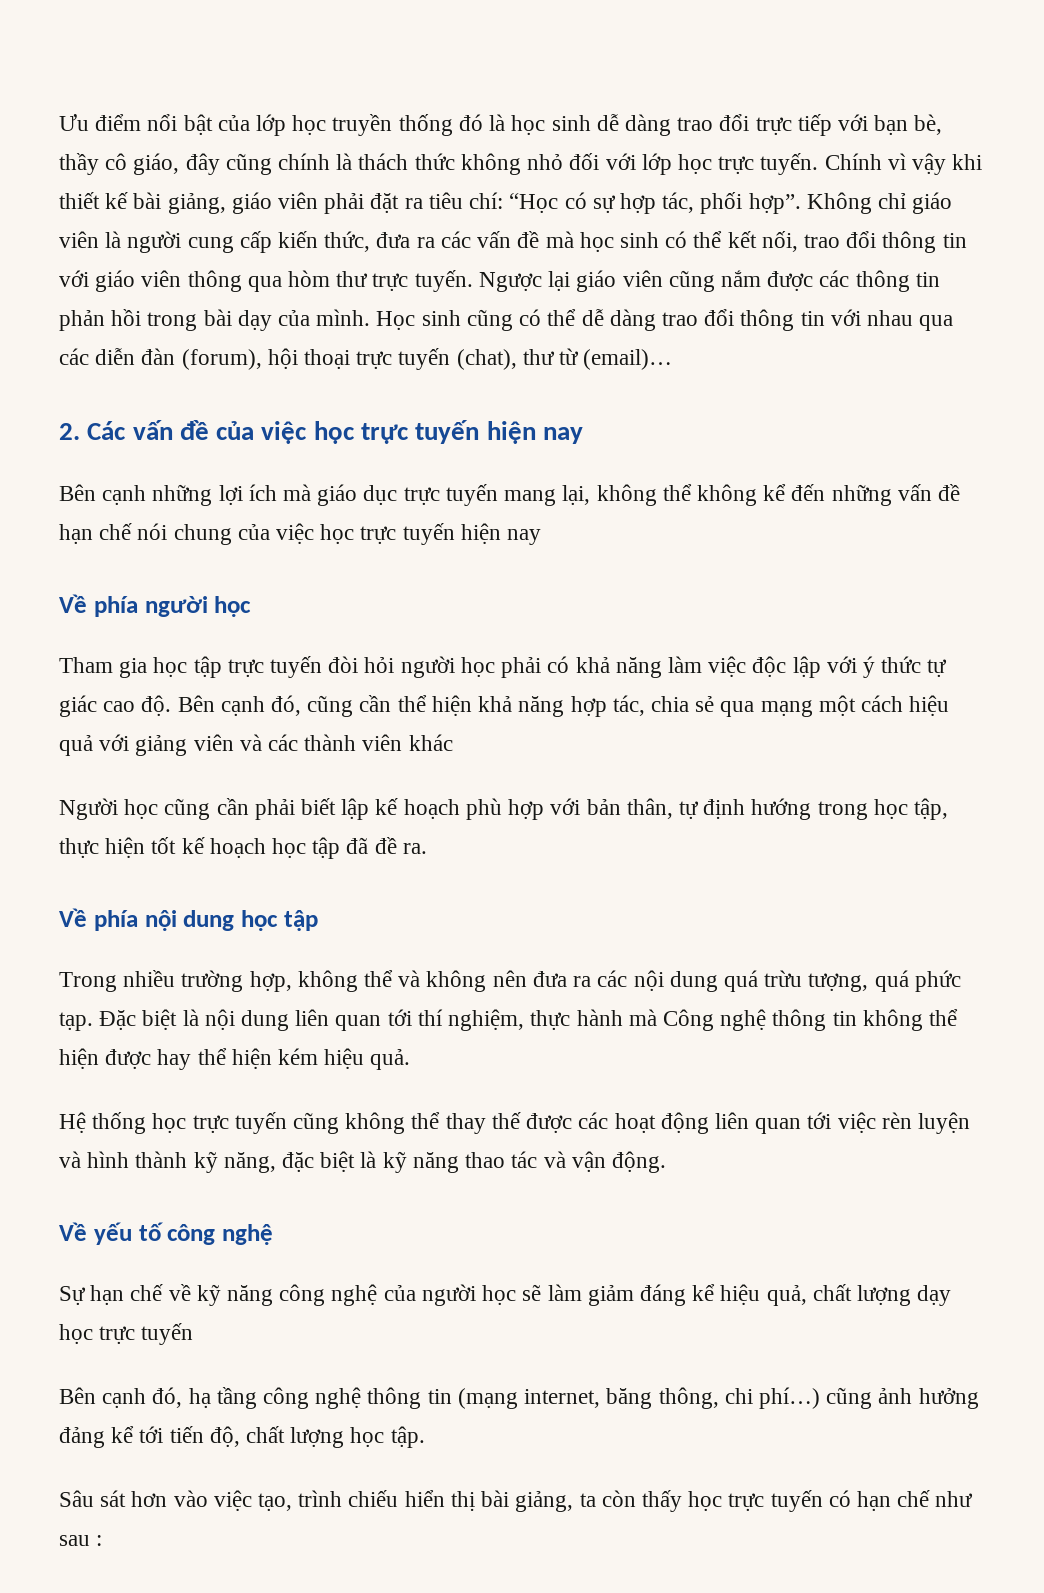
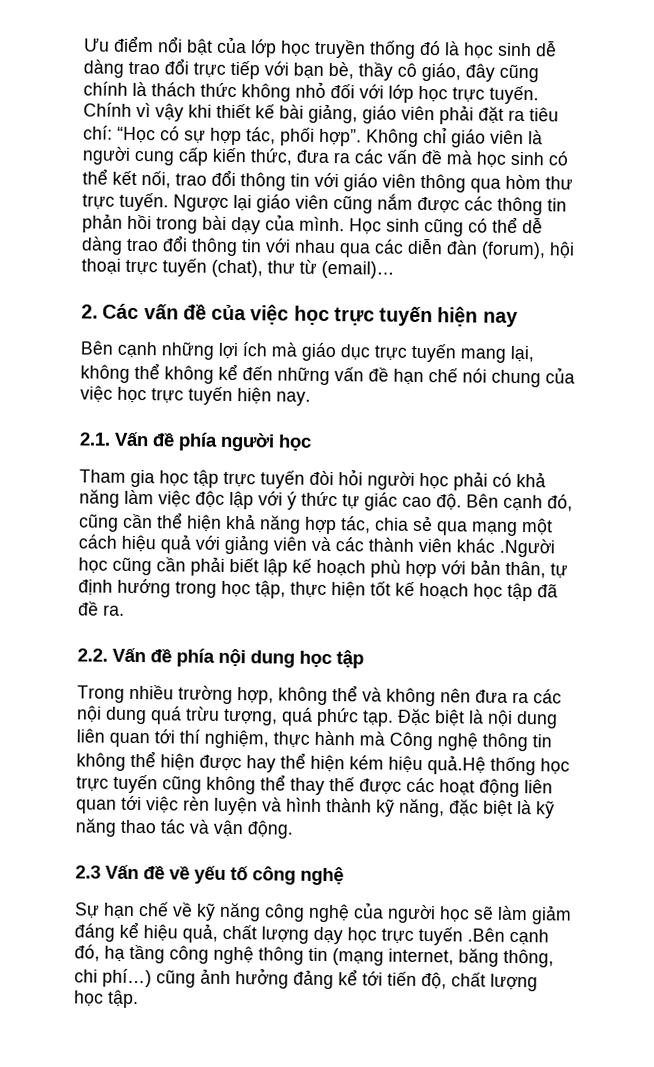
- Bên cạnh những lợi ích mà giáo dục trực tuyến mang lại, không thể không kể đến những vấn đề hạn chế nói chung của việc học trực tuyến hiện nay
- Về phía người học
+ Bên cạnh những lợi ích mà giáo dục trực tuyến mang lại, không thể không kể đến những vấn đề hạn chế nói chung của việc học trực tuyến hiện nay.
+ 2.1. Vấn đề phía người học
- Bên cạnh đó, cũng cần thể hiện khả năng hợp tác, chia sẻ qua mạng một cách hiệu quả với giảng viên và các thành viên khác
- Người học cũng cần phải biết lập kế hoạch phù hợp với bản thân, tự định hướng trong học tập, thực hiện tốt kế hoạch học tập đã đề ra.
+ Bên cạnh đó, cũng cần thể hiện khả năng hợp tác, chia sẻ qua mạng một cách hiệu quả với giảng viên và các thành viên khác .Người học cũng cần phải biết lập kế hoạch phù hợp với bản thân, tự định hướng trong học tập, thực hiện tốt kế hoạch học tập đã đề ra.
- Về phía nội dung học tập
+ 2.2. Vấn đề phía nội dung học tập
- Đặc biệt là nội dung liên quan tới thí nghiệm, thực hành mà Công nghệ thông tin không thể hiện được hay thể hiện kém hiệu quả.
- Hệ thống học trực tuyến cũng không thể thay thế được các hoạt động liên quan tới việc rèn luyện và hình thành kỹ năng, đặc biệt là kỹ năng thao tác và vận động.
+ Đặc biệt là nội dung liên quan tới thí nghiệm, thực hành mà Công nghệ thông tin không thể hiện được hay thể hiện kém hiệu quả.Hệ thống học trực tuyến cũng không thể thay thế được các hoạt động liên quan tới việc rèn luyện và hình thành kỹ năng, đặc biệt là kỹ năng thao tác và vận động.
- Về yếu tố công nghệ
+ 2.3 Vấn đề về yếu tố công nghệ
- Sự hạn chế về kỹ năng công nghệ của người học sẽ làm giảm đáng kể hiệu quả, chất lượng dạy học trực tuyến
- Bên cạnh đó, hạ tầng công nghệ thông tin (mạng internet, băng thông, chi phí…) cũng ảnh hưởng đảng kể tới tiến độ, chất lượng học tập.
+ Sự hạn chế về kỹ năng công nghệ của người học sẽ làm giảm đáng kể hiệu quả, chất lượng dạy học trực tuyến .Bên cạnh đó, hạ tầng công nghệ thông tin (mạng internet, băng thông, chi phí…) cũng ảnh hưởng đảng kể tới tiến độ, chất lượng học tập.
- Sâu sát hơn vào việc tạo, trình chiếu hiển thị bài giảng, ta còn thấy học trực tuyến có hạn chế như sau :

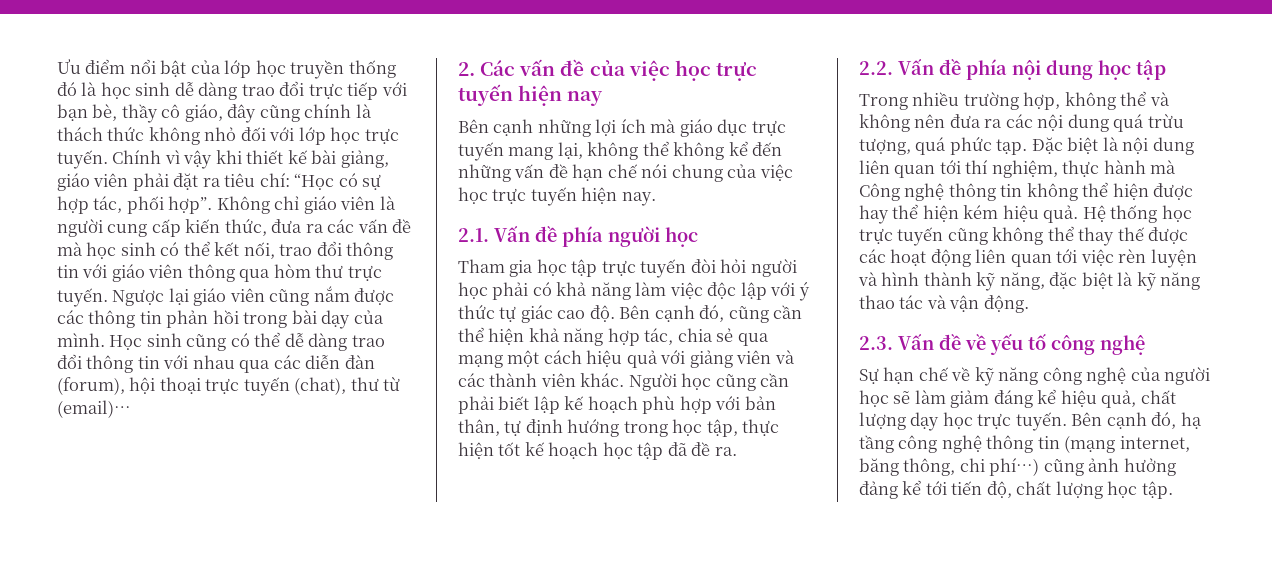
- Bên cạnh đó, cũng cần thể hiện khả năng hợp tác, chia sẻ qua mạng một cách hiệu quả với giảng viên và các thành viên khác .Người học cũng cần phải biết lập kế hoạch phù hợp với bản thân, tự định hướng trong học tập, thực hiện tốt kế hoạch học tập đã đề ra.
+ Bên cạnh đó, cũng cần thể hiện khả năng hợp tác, chia sẻ qua mạng một cách hiệu quả với giảng viên và các thành viên khác. Người học cũng cần phải biết lập kế hoạch phù hợp với bản thân, tự định hướng trong học tập, thực hiện tốt kế hoạch học tập đã đề ra.
- Đặc biệt là nội dung liên quan tới thí nghiệm, thực hành mà Công nghệ thông tin không thể hiện được hay thể hiện kém hiệu quả.Hệ thống học trực tuyến cũng không thể thay thế được các hoạt động liên quan tới việc rèn luyện và hình thành kỹ năng, đặc biệt là kỹ năng thao tác và vận động.
+ Đặc biệt là nội dung liên quan tới thí nghiệm, thực hành mà Công nghệ thông tin không thể hiện được hay thể hiện kém hiệu quả. Hệ thống học trực tuyến cũng không thể thay thế được các hoạt động liên quan tới việc rèn luyện và hình thành kỹ năng, đặc biệt là kỹ năng thao tác và vận động.
- 2.3 Vấn đề về yếu tố công nghệ
+ 2.3. Vấn đề về yếu tố công nghệ
- Sự hạn chế về kỹ năng công nghệ của người học sẽ làm giảm đáng kể hiệu quả, chất lượng dạy học trực tuyến .Bên cạnh đó, hạ tầng công nghệ thông tin (mạng internet, băng thông, chi phí…) cũng ảnh hưởng đảng kể tới tiến độ, chất lượng học tập.
+ Sự hạn chế về kỹ năng công nghệ của người học sẽ làm giảm đáng kể hiệu quả, chất lượng dạy học trực tuyến. Bên cạnh đó, hạ tầng công nghệ thông tin (mạng internet, băng thông, chi phí…) cũng ảnh hưởng đảng kể tới tiến độ, chất lượng học tập.

